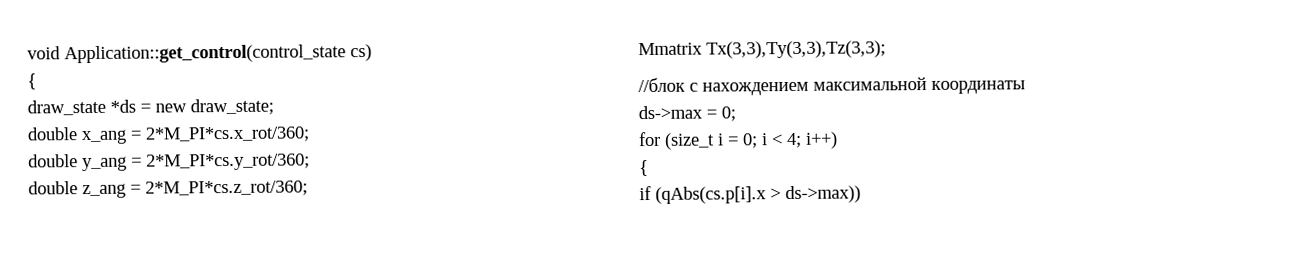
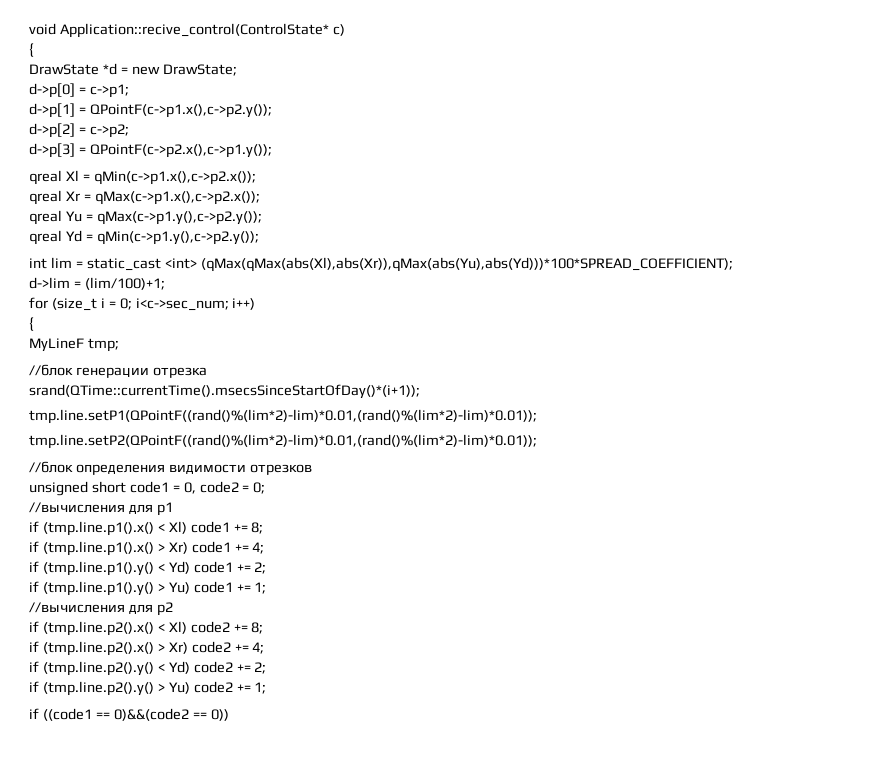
- void Application::get_control(control_state cs)
+ void Application::recive_control(ControlState* c)
  {
- draw_state *ds = new draw_state;
- double x_ang = 2*M_PI*cs.x_rot/360;
- double y_ang = 2*M_PI*cs.y_rot/360;
- double z_ang = 2*M_PI*cs.z_rot/360;
- Mmatrix Tx(3,3),Ty(3,3),Tz(3,3);
- //блок с нахождением максимальной координаты
- ds->max = 0;
+ DrawState *d = new DrawState;
+ d->p[0] = c->p1;
+ d->p[1] = QPointF(c->p1.x(),c->p2.y());
+ d->p[2] = c->p2;
+ d->p[3] = QPointF(c->p2.x(),c->p1.y());
+ qreal Xl = qMin(c->p1.x(),c->p2.x());
+ qreal Xr = qMax(c->p1.x(),c->p2.x());
+ qreal Yu = qMax(c->p1.y(),c->p2.y());
+ qreal Yd = qMin(c->p1.y(),c->p2.y());
+ int lim = static_cast <int> (qMax(qMax(abs(Xl),abs(Xr)),qMax(abs(Yu),abs(Yd)))*100*SPREAD_COEFFICIENT);
+ d->lim = (lim/100)+1;
- for (size_t i = 0; i < 4; i++)
+ for (size_t i = 0; i<c->sec_num; i++)
- if (qAbs(cs.p[i].x > ds->max))
+ MyLineF tmp;
+ //блок генерации отрезка
+ srand(QTime::currentTime().msecsSinceStartOfDay()*(i+1));
+ tmp.line.setP1(QPointF((rand()%(lim*2)-lim)*0.01,(rand()%(lim*2)-lim)*0.01));
+ tmp.line.setP2(QPointF((rand()%(lim*2)-lim)*0.01,(rand()%(lim*2)-lim)*0.01));
+ //блок определения видимости отрезков
+ unsigned short code1 = 0, code2 = 0;
+ //вычисления для p1
+ if (tmp.line.p1().x() < Xl) code1 += 8;
+ if (tmp.line.p1().x() > Xr) code1 += 4;
+ if (tmp.line.p1().y() < Yd) code1 += 2;
+ if (tmp.line.p1().y() > Yu) code1 += 1;
+ //вычисления для p2
+ if (tmp.line.p2().x() < Xl) code2 += 8;
+ if (tmp.line.p2().x() > Xr) code2 += 4;
+ if (tmp.line.p2().y() < Yd) code2 += 2;
+ if (tmp.line.p2().y() > Yu) code2 += 1;
+ if ((code1 == 0)&&(code2 == 0))

